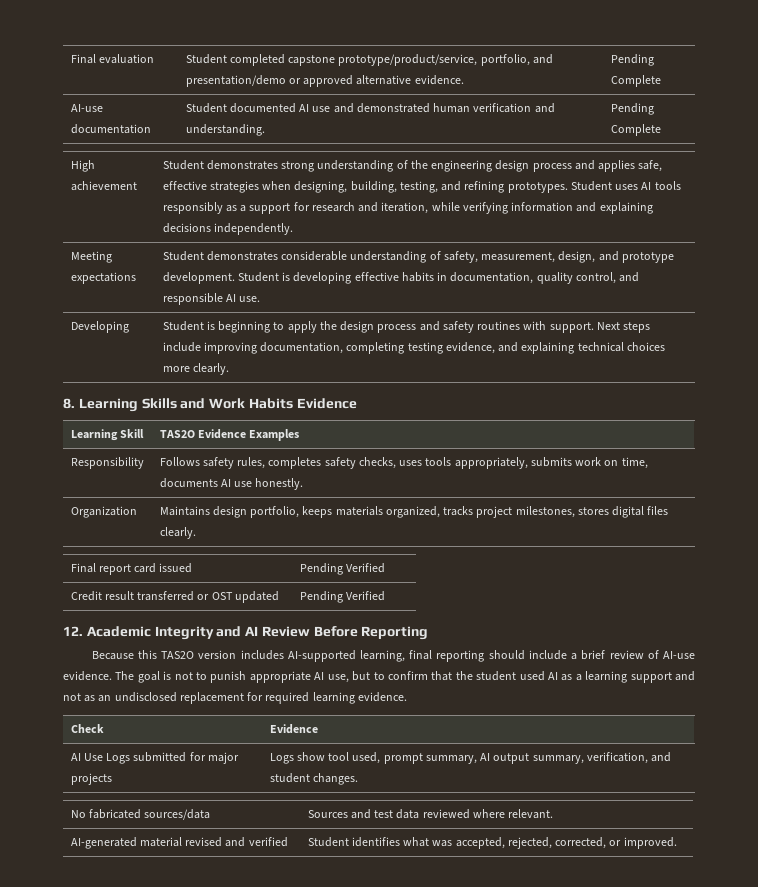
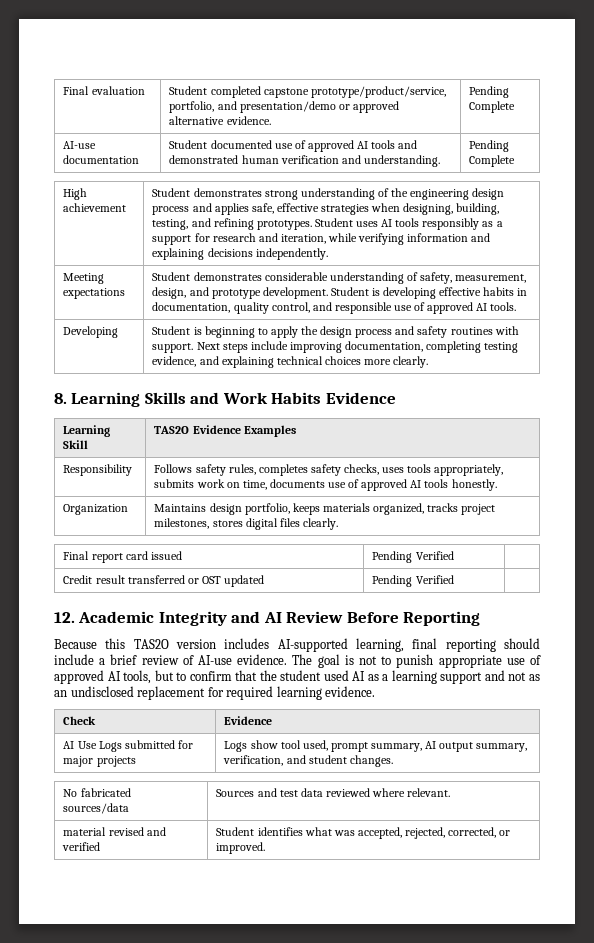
- AI-use documentation | Student documented AI use and demonstrated human verification and understanding. | Pending Complete
+ AI-use documentation | Student documented use of approved AI tools and demonstrated human verification and understanding. | Pending Complete
- Meeting expectations | Student demonstrates considerable understanding of safety, measurement, design, and prototype development. Student is developing effective habits in documentation, quality control, and responsible AI use.
+ Meeting expectations | Student demonstrates considerable understanding of safety, measurement, design, and prototype development. Student is developing effective habits in documentation, quality control, and responsible use of approved AI tools.
- Responsibility | Follows safety rules, completes safety checks, uses tools appropriately, submits work on time, documents AI use honestly.
+ Responsibility | Follows safety rules, completes safety checks, uses tools appropriately, submits work on time, documents use of approved AI tools honestly.
- The goal is not to punish appropriate AI use, but to confirm that the student used AI as a learning support and not as an undisclosed replacement for required learning evidence.
+ The goal is not to punish appropriate use of approved AI tools, but to confirm that the student used AI as a learning support and not as an undisclosed replacement for required learning evidence.
- AI-generated material revised and verified | Student identifies what was accepted, rejected, corrected, or improved.
+ material revised and verified | Student identifies what was accepted, rejected, corrected, or improved.

